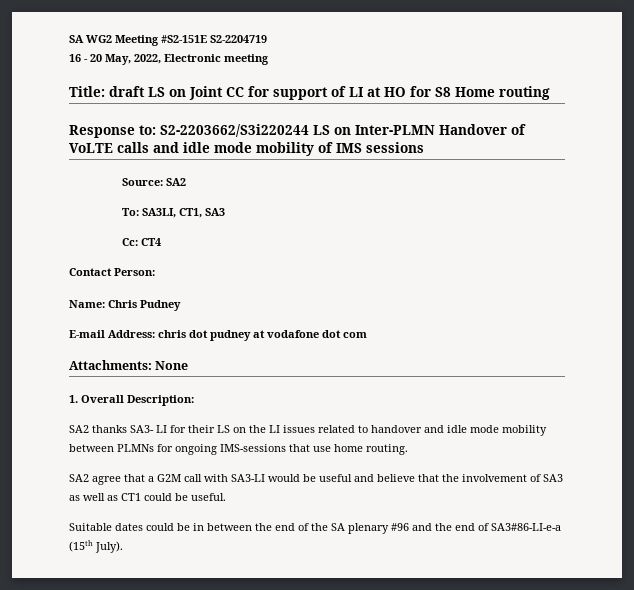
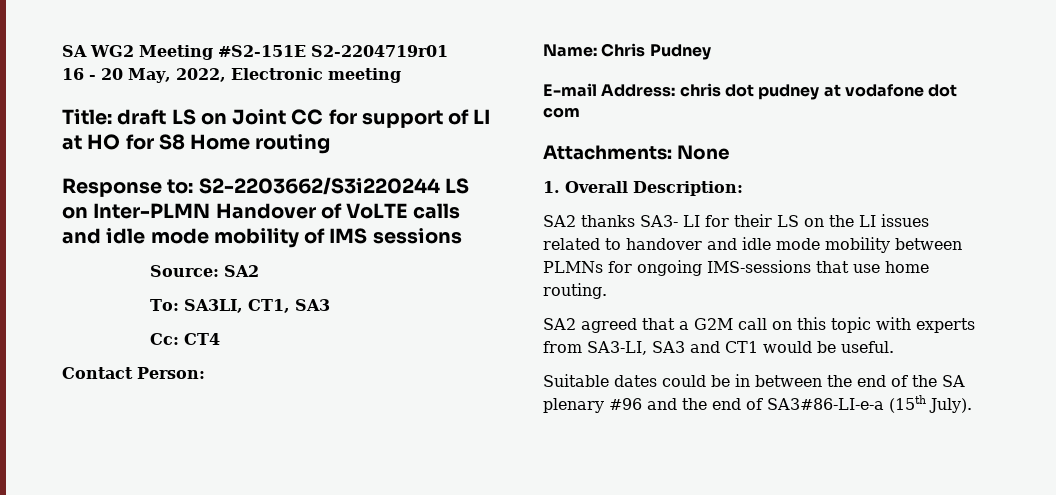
- SA WG2 Meeting #S2-151E S2-2204719
+ SA WG2 Meeting #S2-151E S2-2204719r01
- SA2 agree that a G2M call with SA3-LI would be useful and believe that the involvement of SA3 as well as CT1 could be useful.
+ SA2 agreed that a G2M call on this topic with experts from SA3-LI, SA3 and CT1 would be useful.

